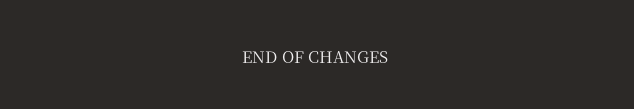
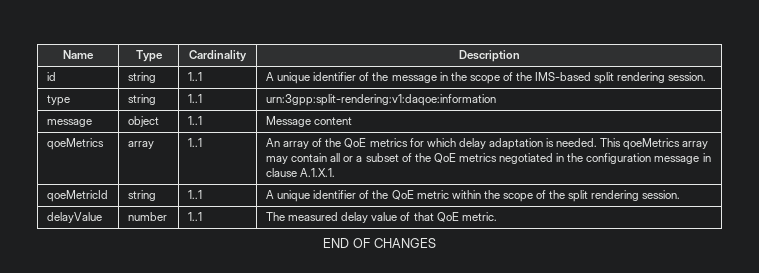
+ Name | Type | Cardinality | Description
+ id | string | 1..1 | A unique identifier of the message in the scope of the IMS-based split rendering session.
+ type | string | 1..1 | urn:3gpp:split-rendering:v1:daqoe:information
+ message | object | 1..1 | Message content
+ qoeMetrics | array | 1..1 | An array of the QoE metrics for which delay adaptation is needed. This qoeMetrics array may contain all or a subset of the QoE metrics negotiated in the configuration message in clause A.1.X.1.
+ qoeMetricId | string | 1..1 | A unique identifier of the QoE metric within the scope of the split rendering session.
+ delayValue | number | 1..1 | The measured delay value of that QoE metric.

